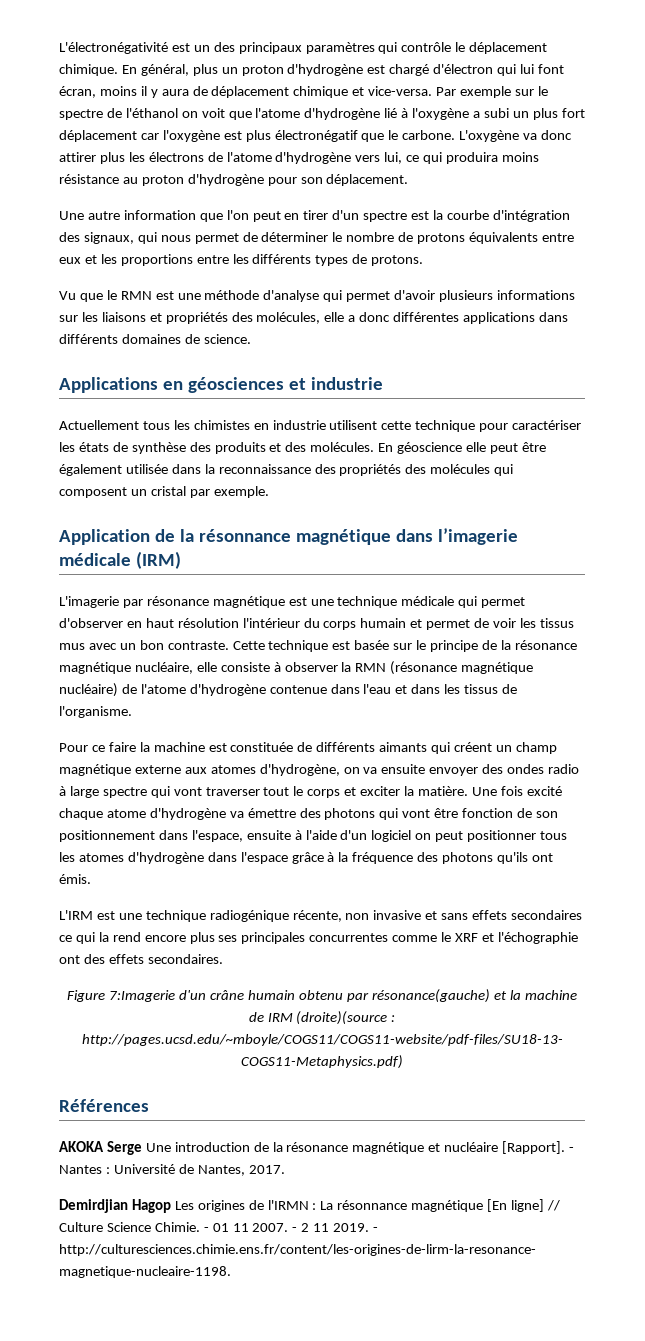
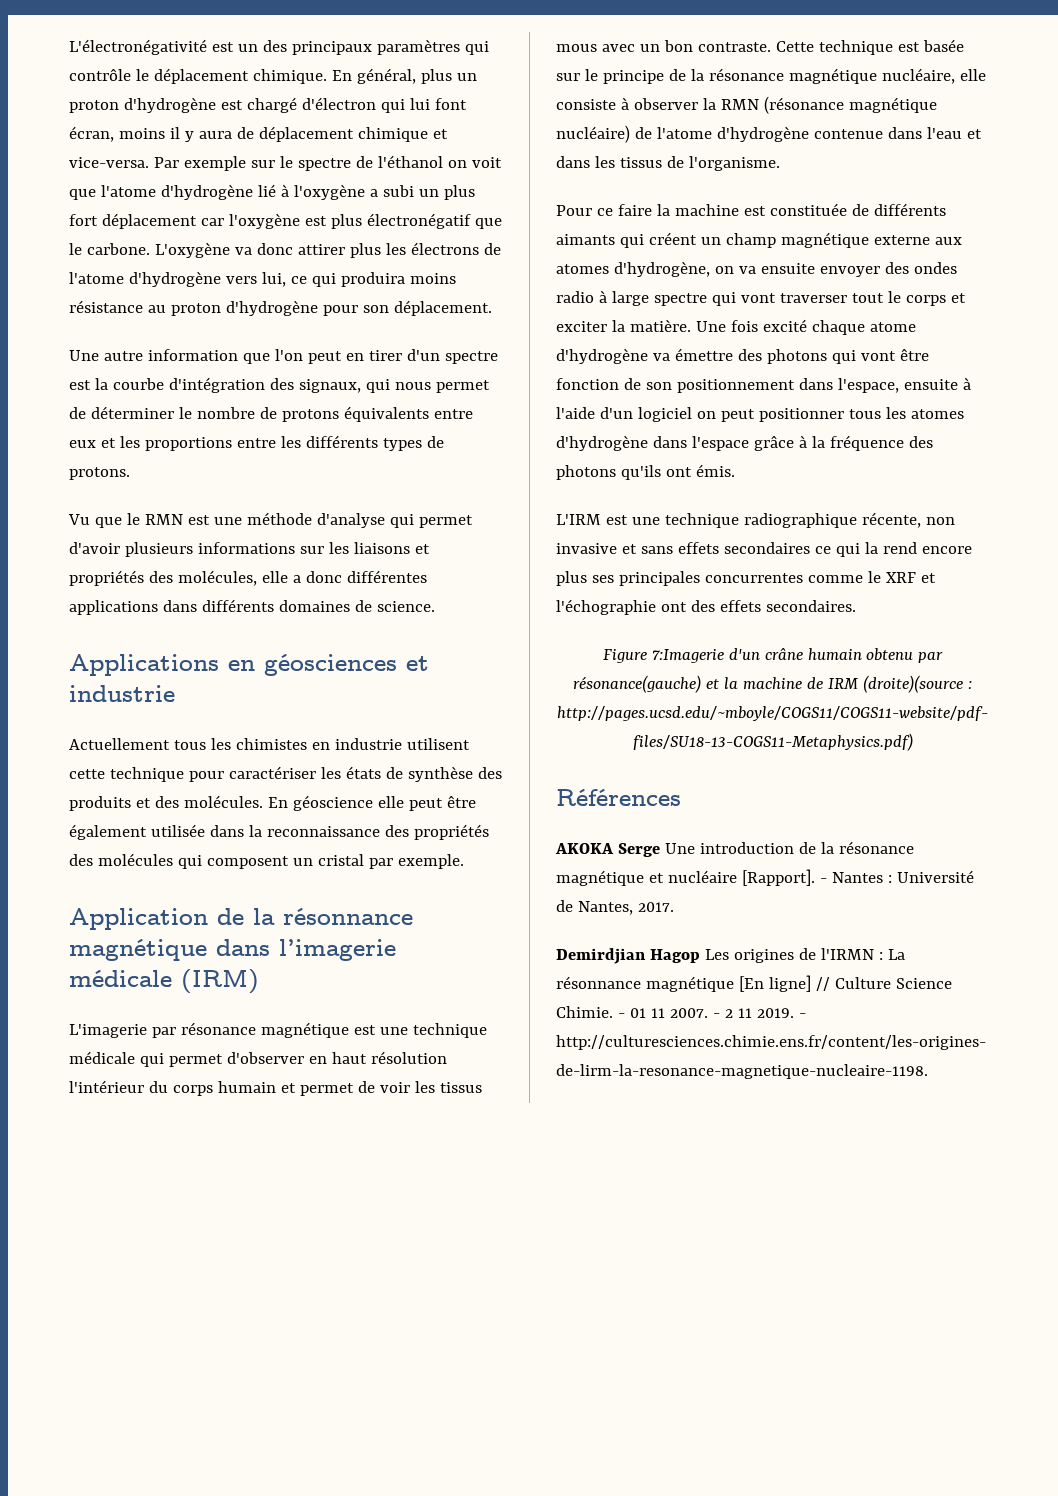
- L'imagerie par résonance magnétique est une technique médicale qui permet d'observer en haut résolution l'intérieur du corps humain et permet de voir les tissus mus avec un bon contraste.
+ L'imagerie par résonance magnétique est une technique médicale qui permet d'observer en haut résolution l'intérieur du corps humain et permet de voir les tissus mous avec un bon contraste.
- L'IRM est une technique radiogénique récente, non invasive et sans effets secondaires ce qui la rend encore plus ses principales concurrentes comme le XRF et l'échographie ont des effets secondaires.
+ L'IRM est une technique radiographique récente, non invasive et sans effets secondaires ce qui la rend encore plus ses principales concurrentes comme le XRF et l'échographie ont des effets secondaires.

